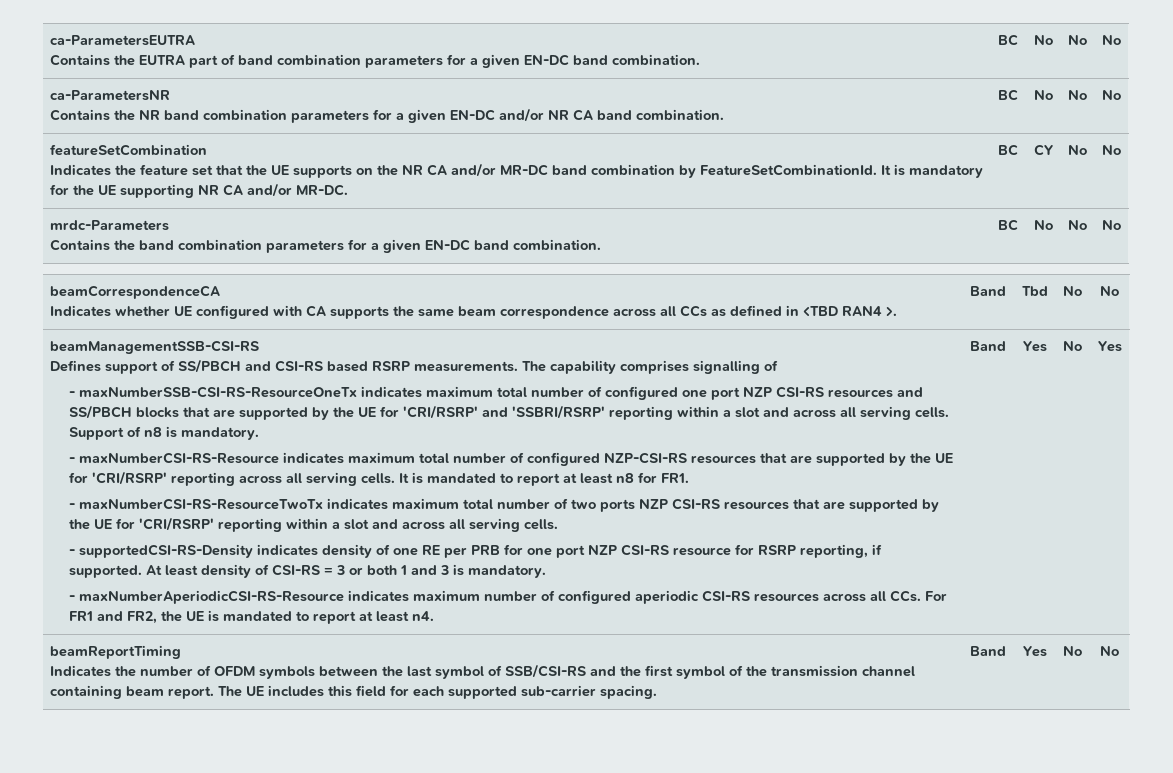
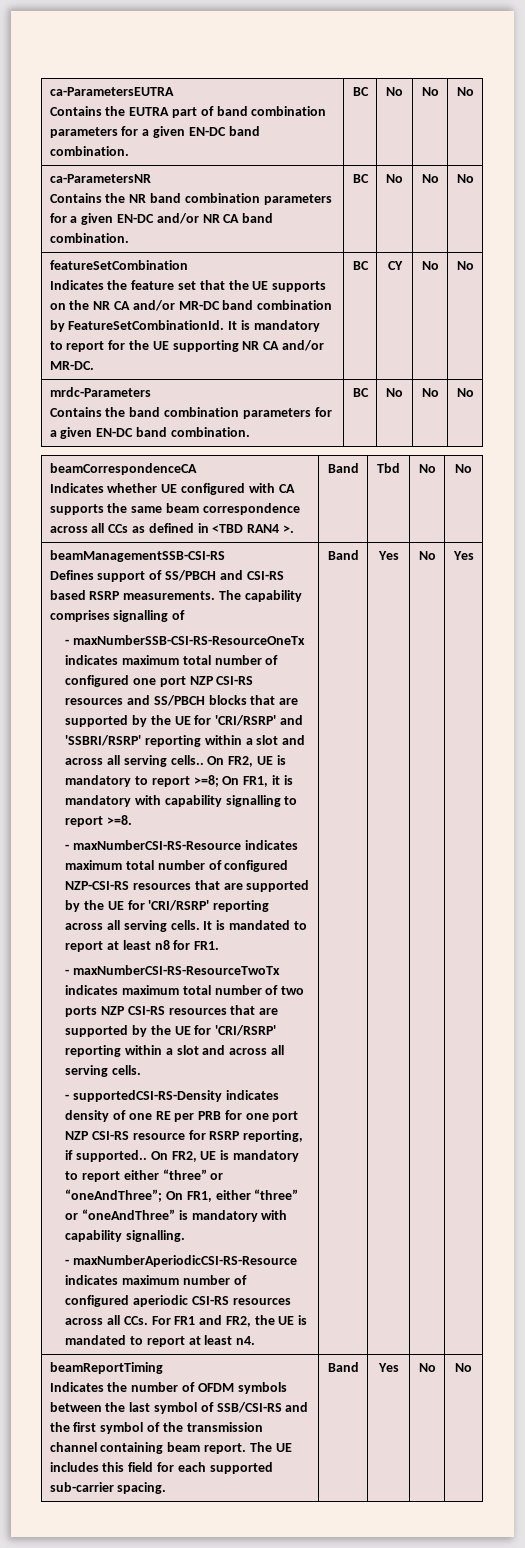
  featureSetCombination
- Indicates the feature set that the UE supports on the NR CA and/or MR-DC band combination by FeatureSetCombinationId. It is mandatory for the UE supporting NR CA and/or MR-DC. | BC | CY | No | No
+ Indicates the feature set that the UE supports on the NR CA and/or MR-DC band combination by FeatureSetCombinationId. It is mandatory to report for the UE supporting NR CA and/or MR-DC. | BC | CY | No | No
- - maxNumberSSB-CSI-RS-ResourceOneTx indicates maximum total number of configured one port NZP CSI-RS resources and SS/PBCH blocks that are supported by the UE for 'CRI/RSRP' and 'SSBRI/RSRP' reporting within a slot and across all serving cells. Support of n8 is mandatory.
+ - maxNumberSSB-CSI-RS-ResourceOneTx indicates maximum total number of configured one port NZP CSI-RS resources and SS/PBCH blocks that are supported by the UE for 'CRI/RSRP' and 'SSBRI/RSRP' reporting within a slot and across all serving cells.. On FR2, UE is mandatory to report >=8; On FR1, it is mandatory with capability signalling to report >=8.
- - supportedCSI-RS-Density indicates density of one RE per PRB for one port NZP CSI-RS resource for RSRP reporting, if supported. At least density of CSI-RS = 3 or both 1 and 3 is mandatory.
+ - supportedCSI-RS-Density indicates density of one RE per PRB for one port NZP CSI-RS resource for RSRP reporting, if supported.. On FR2, UE is mandatory to report either “three” or “oneAndThree”; On FR1, either “three” or “oneAndThree” is mandatory with capability signalling.

